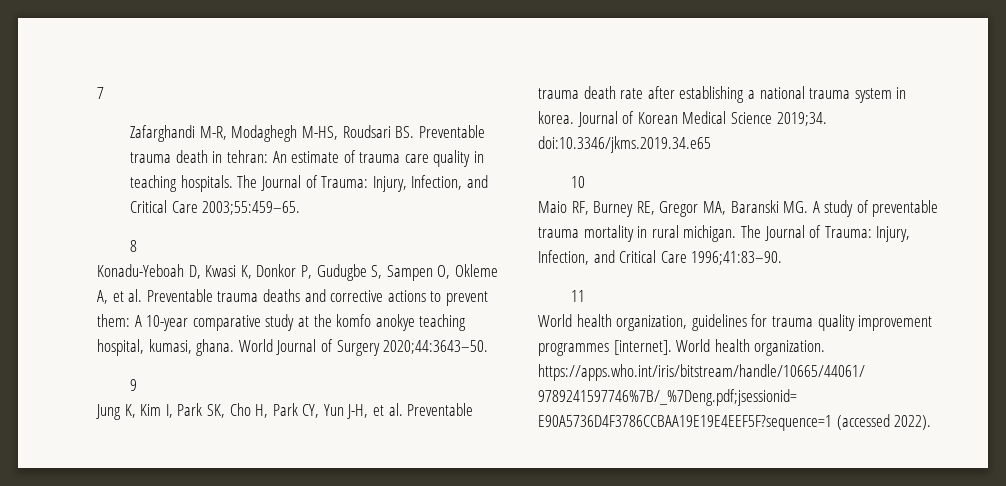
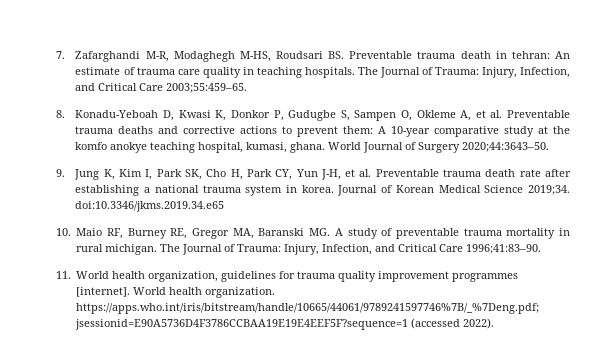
- 7
- Zafarghandi M-R, Modaghegh M-HS, Roudsari BS. Preventable trauma death in tehran: An estimate of trauma care quality in teaching hospitals.
+ 7. Zafarghandi M-R, Modaghegh M-HS, Roudsari BS. Preventable trauma death in tehran: An estimate of trauma care quality in teaching hospitals.
- 8
- Konadu-Yeboah D, Kwasi K, Donkor P, Gudugbe S, Sampen O, Okleme A, et al. Preventable trauma deaths and corrective actions to prevent them: A 10-year comparative study at the komfo anokye teaching hospital, kumasi, ghana.
+ 8. Konadu-Yeboah D, Kwasi K, Donkor P, Gudugbe S, Sampen O, Okleme A, et al. Preventable trauma deaths and corrective actions to prevent them: A 10-year comparative study at the komfo anokye teaching hospital, kumasi, ghana.
- 9
- Jung K, Kim I, Park SK, Cho H, Park CY, Yun J-H, et al. Preventable trauma death rate after establishing a national trauma system in korea.
+ 9. Jung K, Kim I, Park SK, Cho H, Park CY, Yun J-H, et al. Preventable trauma death rate after establishing a national trauma system in korea.
- 10
- Maio RF, Burney RE, Gregor MA, Baranski MG. A study of preventable trauma mortality in rural michigan.
+ 10. Maio RF, Burney RE, Gregor MA, Baranski MG. A study of preventable trauma mortality in rural michigan.
- 11
- World health organization, guidelines for trauma quality improvement programmes [internet].
+ 11. World health organization, guidelines for trauma quality improvement programmes [internet].

